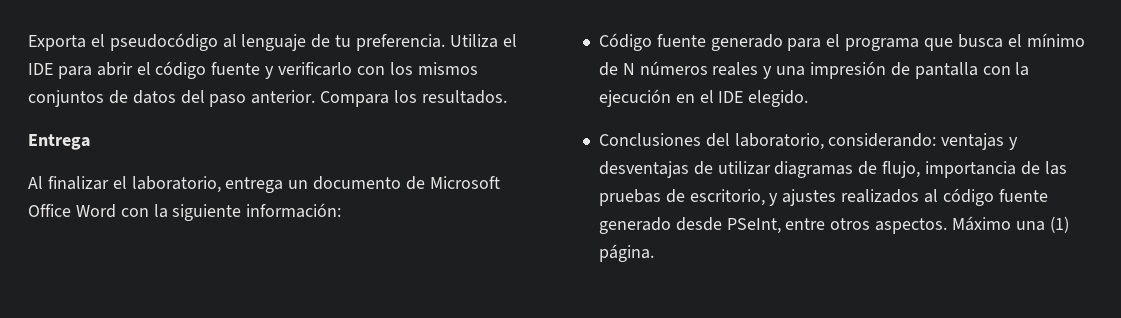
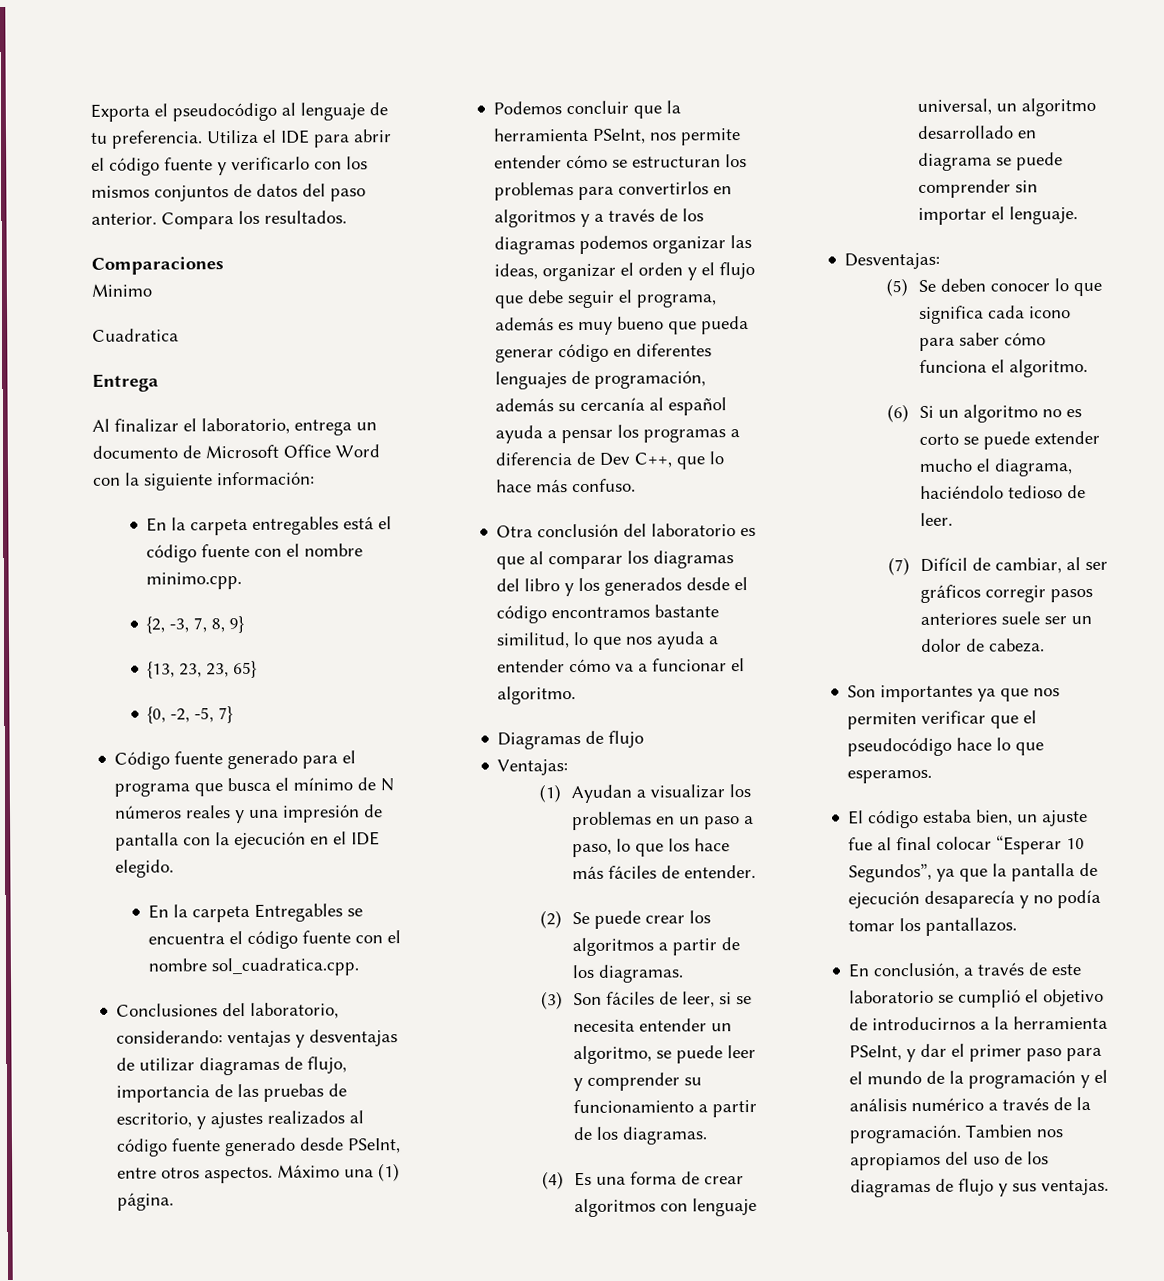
+ Comparaciones
+ Minimo
+ Cuadratica
+ En la carpeta entregables está el código fuente con el nombre minimo.cpp.
+ {2, -3, 7, 8, 9}
+ {13, 23, 23, 65}
+ {0, -2, -5, 7}
+ En la carpeta Entregables se encuentra el código fuente con el nombre sol_cuadratica.cpp.
+ Podemos concluir que la herramienta PSeInt, nos permite entender cómo se estructuran los problemas para convertirlos en algoritmos y a través de los diagramas podemos organizar las ideas, organizar el orden y el flujo que debe seguir el programa, además es muy bueno que pueda generar código en diferentes lenguajes de programación, además su cercanía al español ayuda a pensar los programas a diferencia de Dev C++, que lo hace más confuso.
+ Otra conclusión del laboratorio es que al comparar los diagramas del libro y los generados desde el código encontramos bastante similitud, lo que nos ayuda a entender cómo va a funcionar el algoritmo.
+ Diagramas de flujo
+ Ventajas:
+ (1) Ayudan a visualizar los problemas en un paso a paso, lo que los hace más fáciles de entender.
+ (2) Se puede crear los algoritmos a partir de los diagramas.
+ (3) Son fáciles de leer, si se necesita entender un algoritmo, se puede leer y comprender su funcionamiento a partir de los diagramas.
+ (4) Es una forma de crear algoritmos con lenguaje universal, un algoritmo desarrollado en diagrama se puede comprender sin importar el lenguaje.
+ Desventajas:
+ (5) Se deben conocer lo que significa cada icono para saber cómo funciona el algoritmo.
+ (6) Si un algoritmo no es corto se puede extender mucho el diagrama, haciéndolo tedioso de leer.
+ (7) Difícil de cambiar, al ser gráficos corregir pasos anteriores suele ser un dolor de cabeza.
+ Son importantes ya que nos permiten verificar que el pseudocódigo hace lo que esperamos.
+ El código estaba bien, un ajuste fue al final colocar “Esperar 10 Segundos”, ya que la pantalla de ejecución desaparecía y no podía tomar los pantallazos.
+ En conclusión, a través de este laboratorio se cumplió el objetivo de introducirnos a la herramienta PSeInt, y dar el primer paso para el mundo de la programación y el análisis numérico a través de la programación. Tambien nos apropiamos del uso de los diagramas de flujo y sus ventajas.

